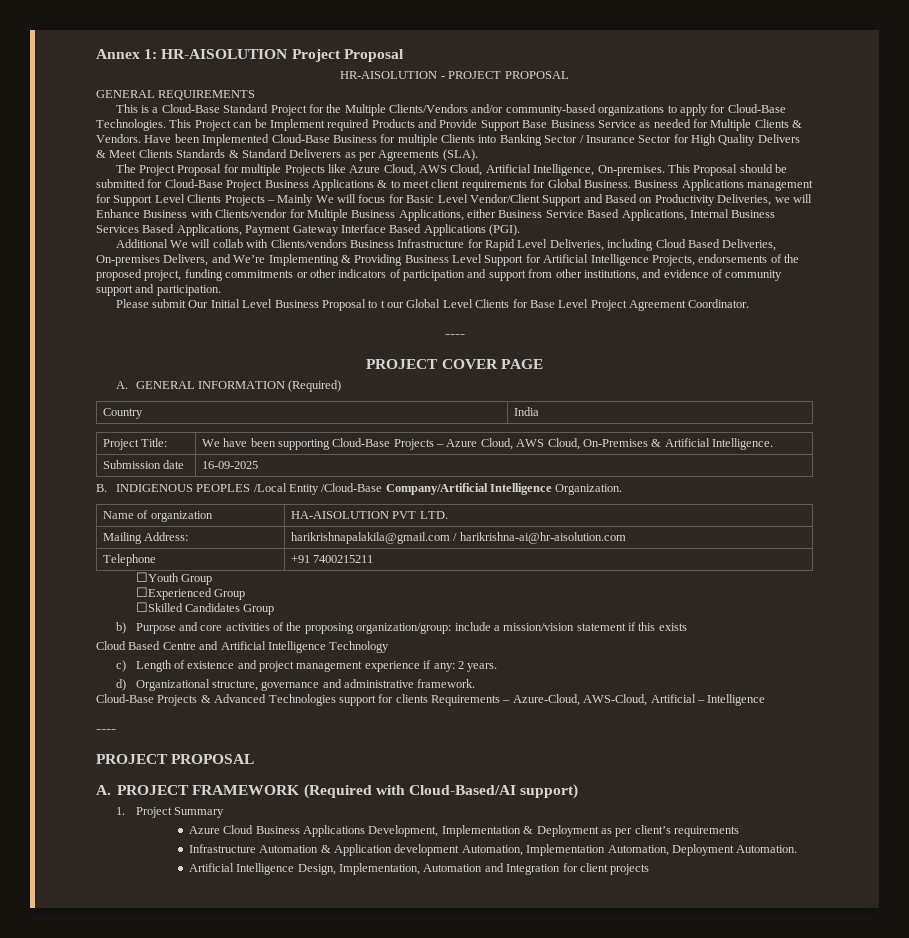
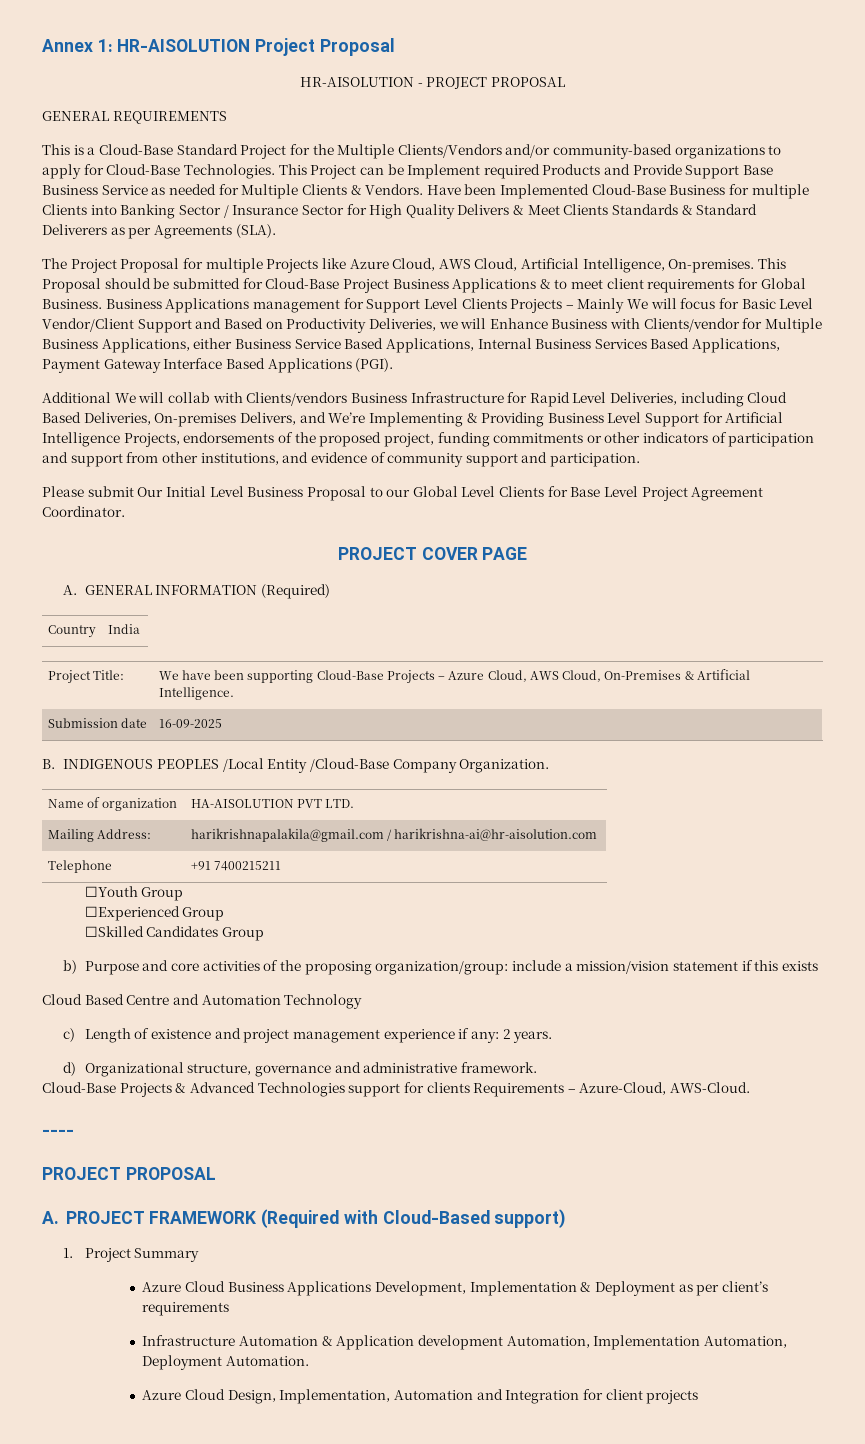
- Please submit Our Initial Level Business Proposal to t our Global Level Clients for Base Level Project Agreement Coordinator.
- ----
+ Please submit Our Initial Level Business Proposal to our Global Level Clients for Base Level Project Agreement Coordinator.
- B. INDIGENOUS PEOPLES /Local Entity /Cloud-Base Company/Artificial Intelligence Organization.
+ B. INDIGENOUS PEOPLES /Local Entity /Cloud-Base Company Organization.
- Cloud Based Centre and Artificial Intelligence Technology
+ Cloud Based Centre and Automation Technology
- Cloud-Base Projects & Advanced Technologies support for clients Requirements – Azure-Cloud, AWS-Cloud, Artificial – Intelligence
+ Cloud-Base Projects & Advanced Technologies support for clients Requirements – Azure-Cloud, AWS-Cloud.
- A. PROJECT FRAMEWORK (Required with Cloud-Based/AI support)
+ A. PROJECT FRAMEWORK (Required with Cloud-Based support)
- Artificial Intelligence Design, Implementation, Automation and Integration for client projects
+ Azure Cloud Design, Implementation, Automation and Integration for client projects

